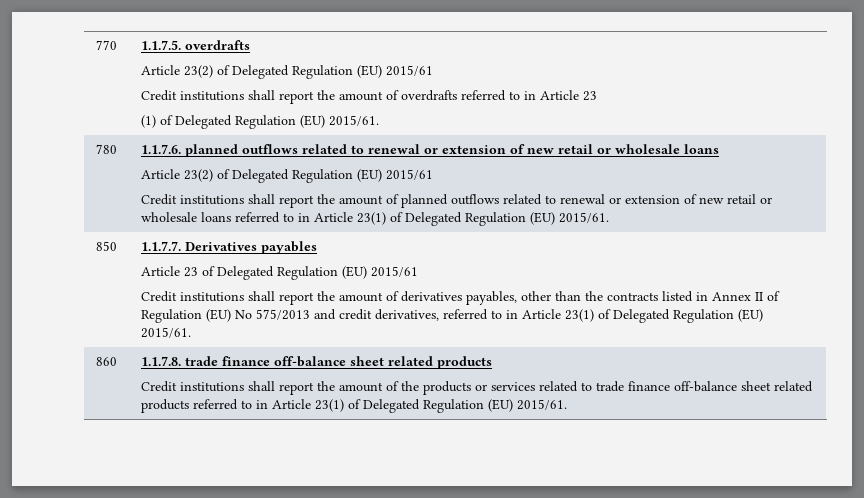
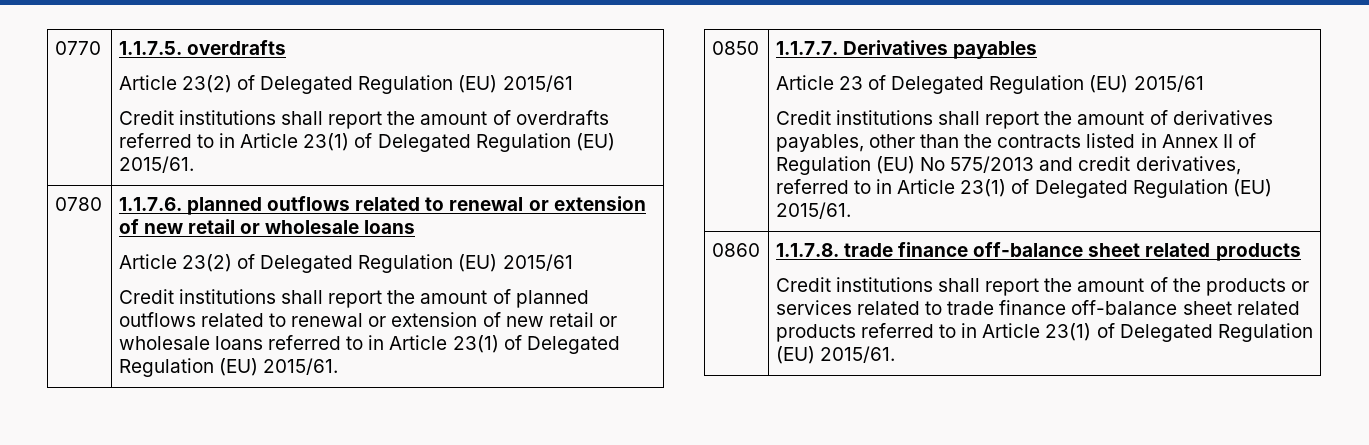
- 770 | 1.1.7.5. overdrafts
+ 0770 | 1.1.7.5. overdrafts
  Article 23(2) of Delegated Regulation (EU) 2015/61
- Credit institutions shall report the amount of overdrafts referred to in Article 23
- (1) of Delegated Regulation (EU) 2015/61.
- 780
+ Credit institutions shall report the amount of overdrafts referred to in Article 23(1) of Delegated Regulation (EU) 2015/61.
+ 0780
- 850
+ 0850
- 860 | 1.1.7.8. trade finance off-balance sheet related products
+ 0860 | 1.1.7.8. trade finance off-balance sheet related products

